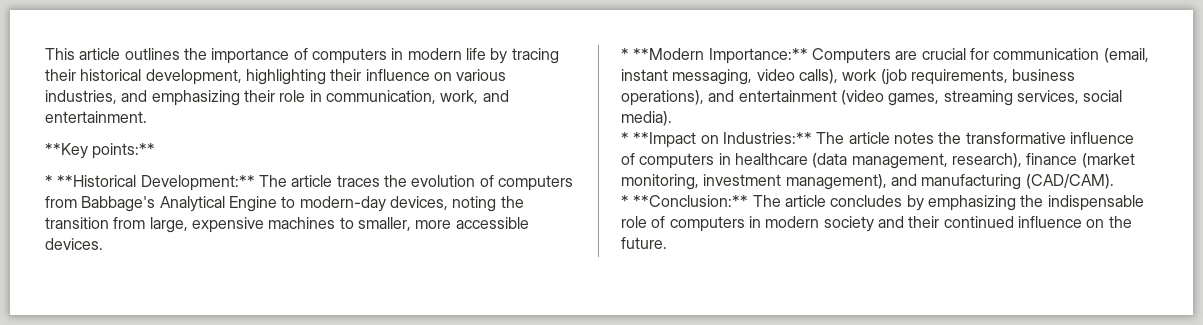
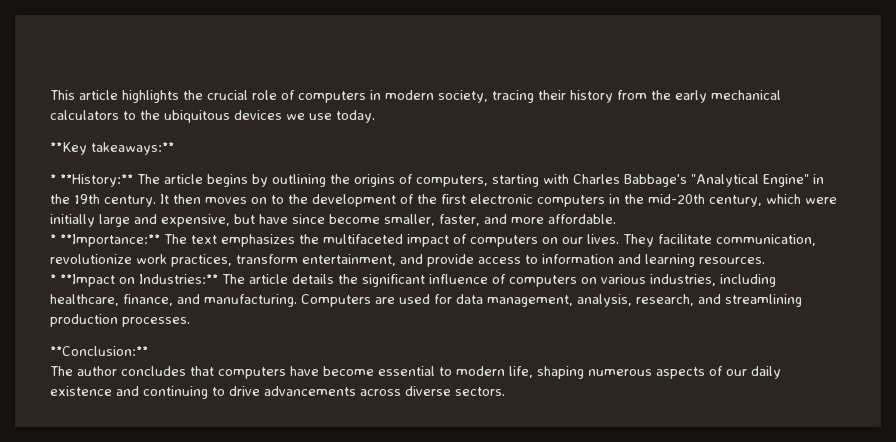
- This article outlines the importance of computers in modern life by tracing their historical development, highlighting their influence on various industries, and emphasizing their role in communication, work, and entertainment.
+ This article highlights the crucial role of computers in modern society, tracing their history from the early mechanical calculators to the ubiquitous devices we use today.
- **Key points:**
- * **Historical Development:** The article traces the evolution of computers from Babbage's Analytical Engine to modern-day devices, noting the transition from large, expensive machines to smaller, more accessible devices.
- * **Modern Importance:** Computers are crucial for communication (email, instant messaging, video calls), work (job requirements, business operations), and entertainment (video games, streaming services, social media).
+ **Key takeaways:**
+ * **History:** The article begins by outlining the origins of computers, starting with Charles Babbage's "Analytical Engine" in the 19th century. It then moves on to the development of the first electronic computers in the mid-20th century, which were initially large and expensive, but have since become smaller, faster, and more affordable.
+ * **Importance:** The text emphasizes the multifaceted impact of computers on our lives. They facilitate communication, revolutionize work practices, transform entertainment, and provide access to information and learning resources.
- * **Impact on Industries:** The article notes the transformative influence of computers in healthcare (data management, research), finance (market monitoring, investment management), and manufacturing (CAD/CAM).
- * **Conclusion:** The article concludes by emphasizing the indispensable role of computers in modern society and their continued influence on the future.
+ * **Impact on Industries:** The article details the significant influence of computers on various industries, including healthcare, finance, and manufacturing. Computers are used for data management, analysis, research, and streamlining production processes.
+ **Conclusion:**
+ The author concludes that computers have become essential to modern life, shaping numerous aspects of our daily existence and continuing to drive advancements across diverse sectors.

